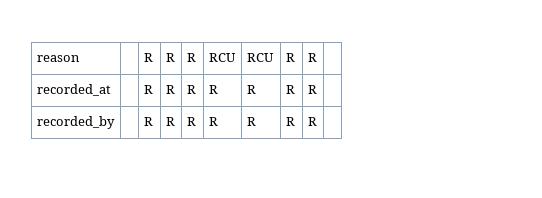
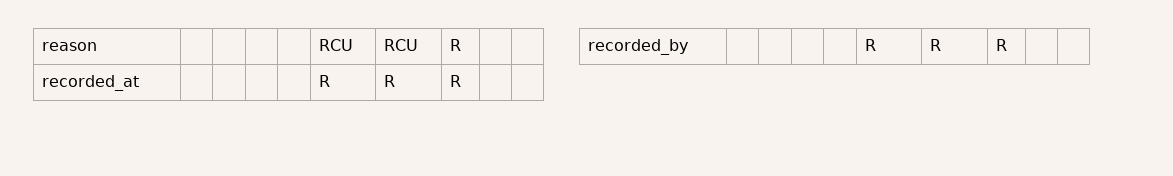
- reason | | R | R | R | RCU | RCU | R | R |
- recorded_at | | R | R | R | R | R | R | R |
- recorded_by | | R | R | R | R | R | R | R |
+ reason | | | | | RCU | RCU | R | |
+ recorded_at | | | | | R | R | R | |
+ recorded_by | | | | | R | R | R | |

